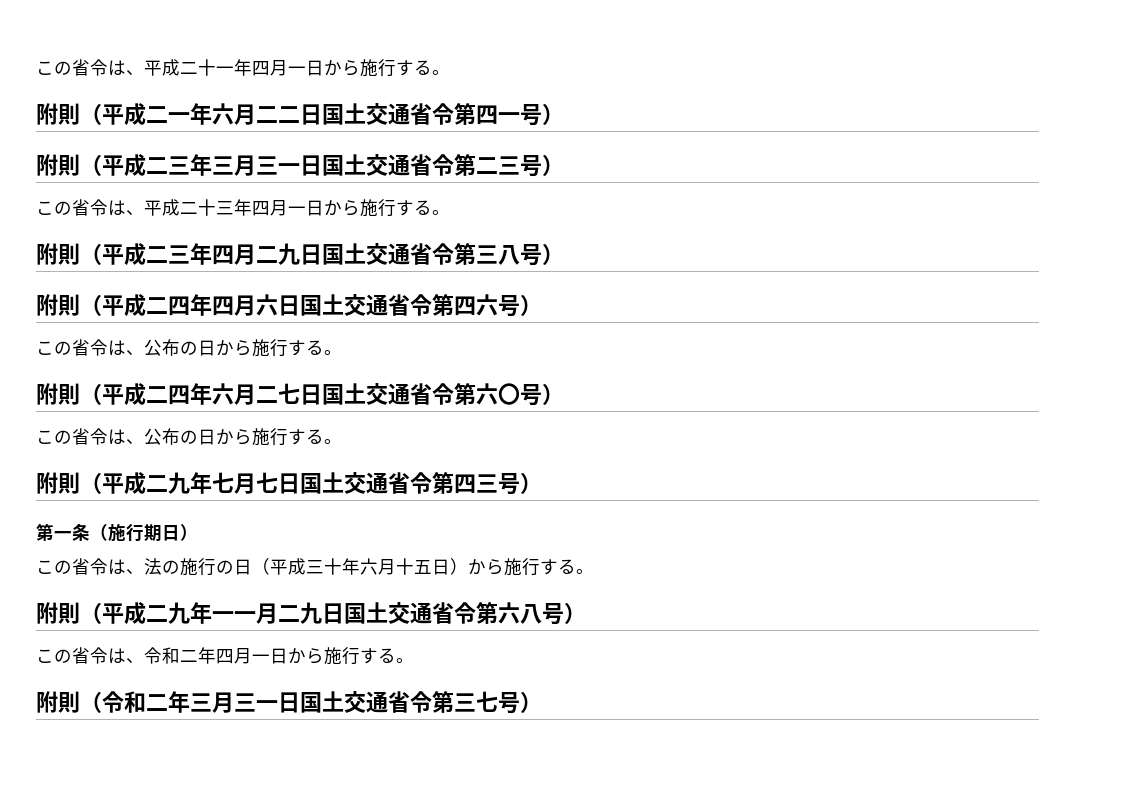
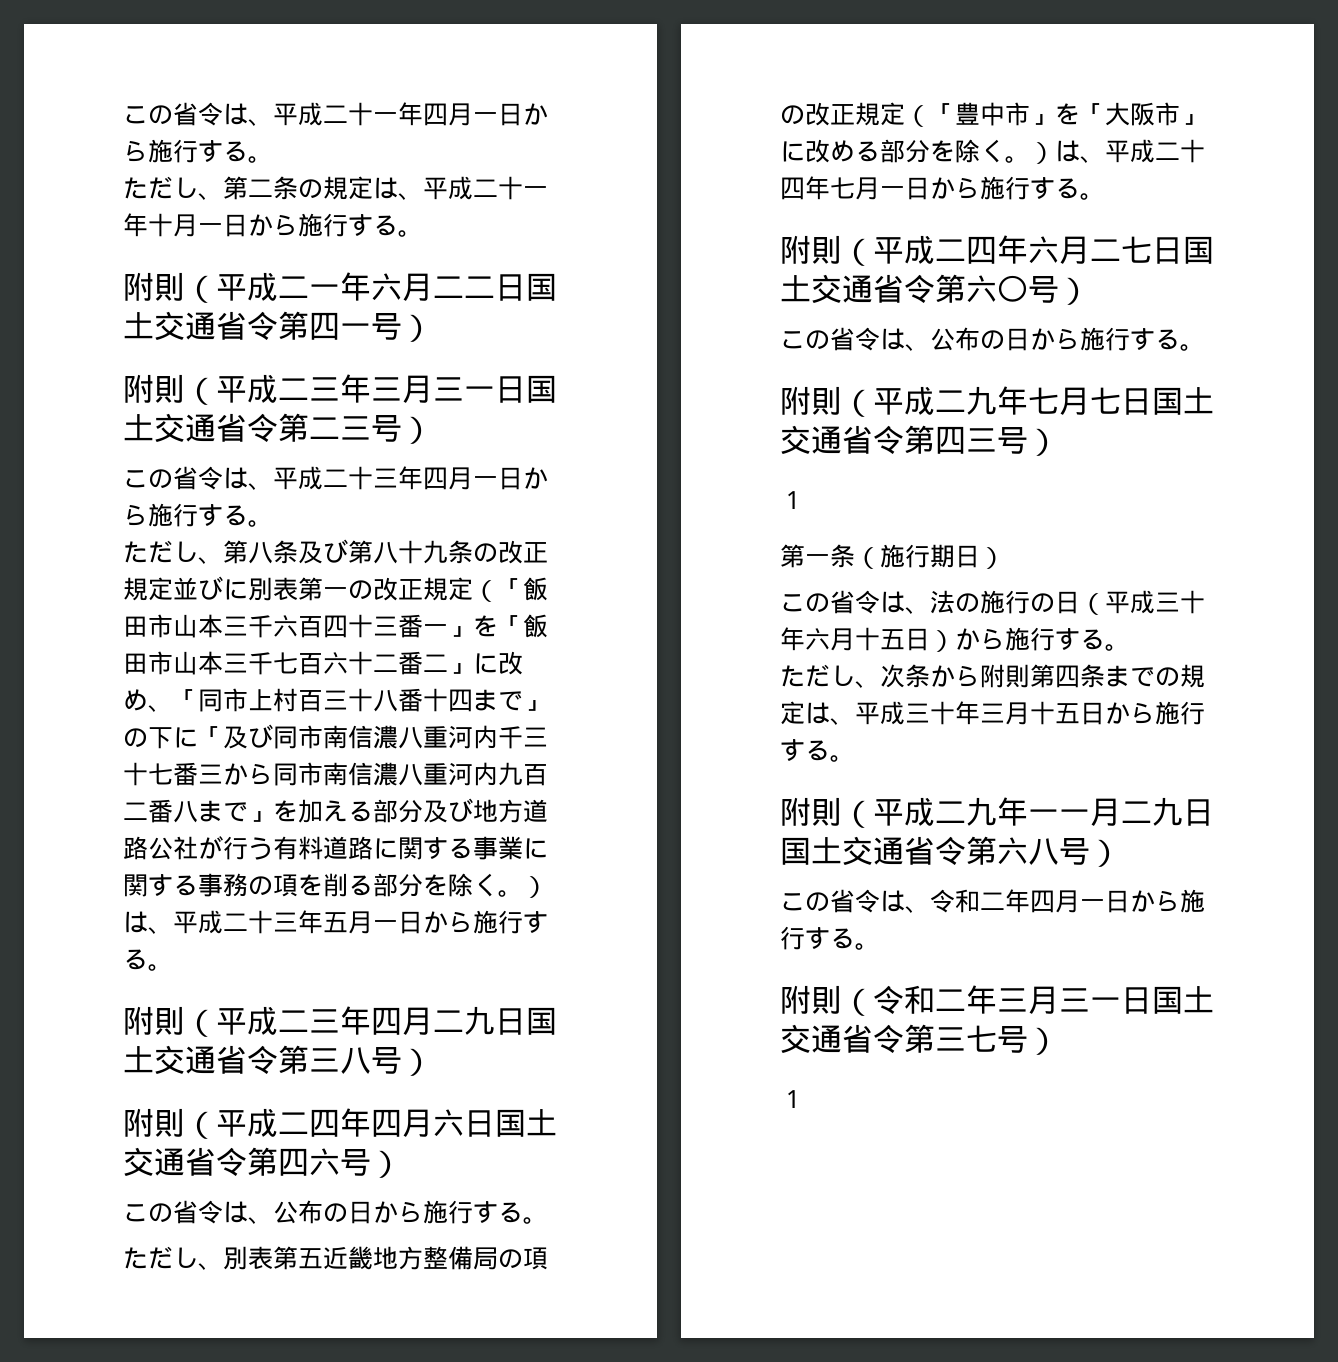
+ ただし、第二条の規定は、平成二十一年十月一日から施行する。
+ ただし、第八条及び第八十九条の改正規定並びに別表第一の改正規定（「飯田市山本三千六百四十三番一」を「飯田市山本三千七百六十二番二」に改め、「同市上村百三十八番十四まで」の下に「及び同市南信濃八重河内千三十七番三から同市南信濃八重河内九百二番八まで」を加える部分及び地方道路公社が行う有料道路に関する事業に関する事務の項を削る部分を除く。）は、平成二十三年五月一日から施行する。
+ ただし、別表第五近畿地方整備局の項の改正規定（「豊中市」を「大阪市」に改める部分を除く。）は、平成二十四年七月一日から施行する。
  附則（平成二九年七月七日国土交通省令第四三号）
+ １
+ ただし、次条から附則第四条までの規定は、平成三十年三月十五日から施行する。
  附則（令和二年三月三一日国土交通省令第三七号）
+ １

